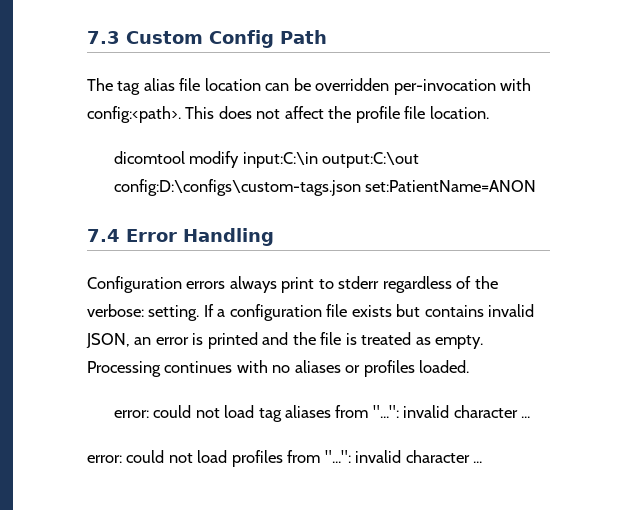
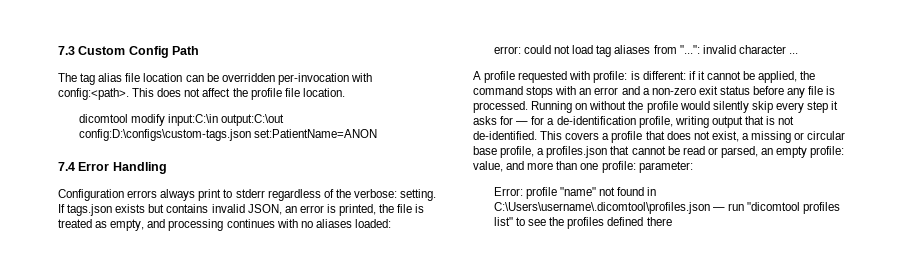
- If a configuration file exists but contains invalid JSON, an error is printed and the file is treated as empty. Processing continues with no aliases or profiles loaded.
+ If tags.json exists but contains invalid JSON, an error is printed, the file is treated as empty, and processing continues with no aliases loaded:
- error: could not load profiles from "...": invalid character ...
+ A profile requested with profile: is different: if it cannot be applied, the command stops with an error and a non-zero exit status before any file is processed. Running on without the profile would silently skip every step it asks for — for a de-identification profile, writing output that is not de-identified. This covers a profile that does not exist, a missing or circular base profile, a profiles.json that cannot be read or parsed, an empty profile: value, and more than one profile: parameter:
+ Error: profile "name" not found in C:\Users\username\.dicomtool\profiles.json — run "dicomtool profiles list" to see the profiles defined there

